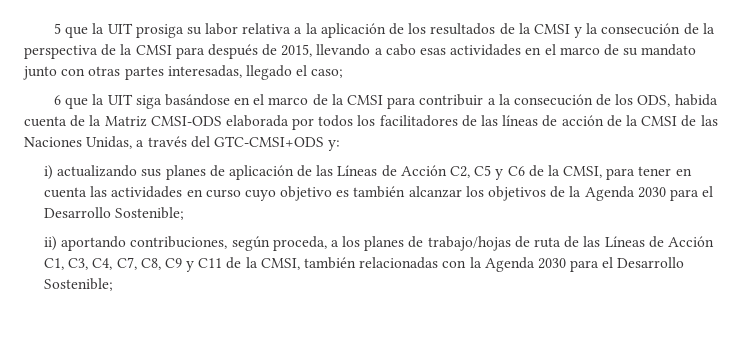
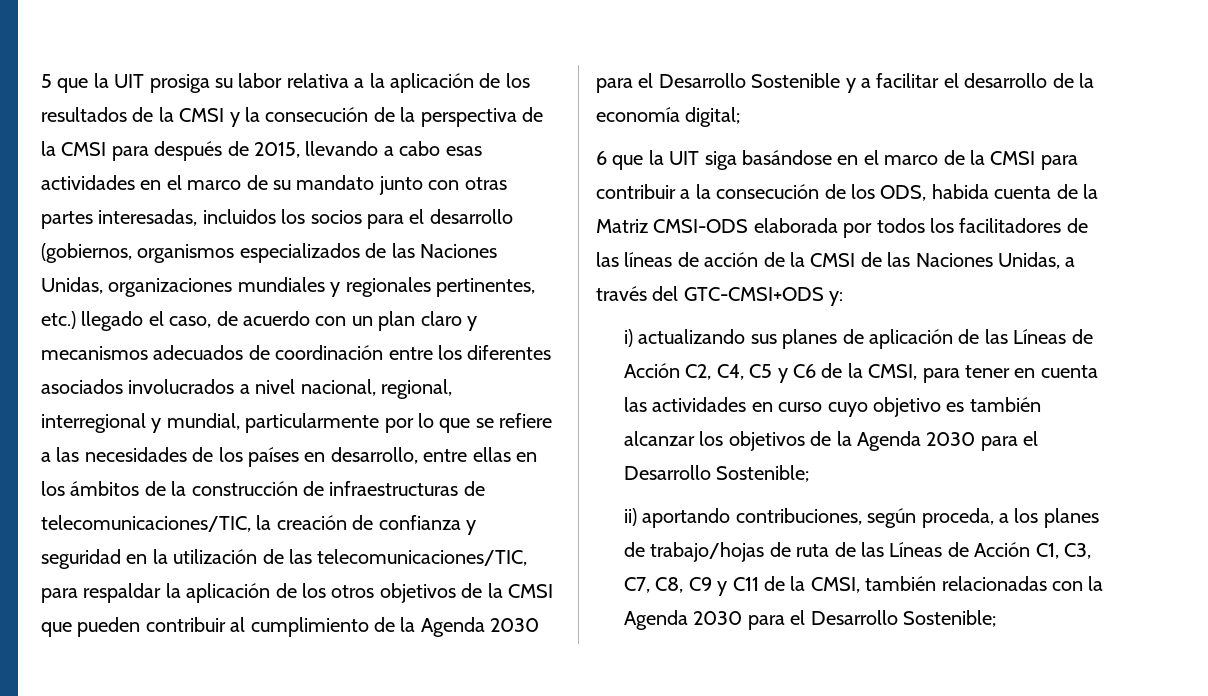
- 5 que la UIT prosiga su labor relativa a la aplicación de los resultados de la CMSI y la consecución de la perspectiva de la CMSI para después de 2015, llevando a cabo esas actividades en el marco de su mandato junto con otras partes interesadas, llegado el caso;
+ 5 que la UIT prosiga su labor relativa a la aplicación de los resultados de la CMSI y la consecución de la perspectiva de la CMSI para después de 2015, llevando a cabo esas actividades en el marco de su mandato junto con otras partes interesadas, incluidos los socios para el desarrollo (gobiernos, organismos especializados de las Naciones Unidas, organizaciones mundiales y regionales pertinentes, etc.) llegado el caso, de acuerdo con un plan claro y mecanismos adecuados de coordinación entre los diferentes asociados involucrados a nivel nacional, regional, interregional y mundial, particularmente por lo que se refiere a las necesidades de los países en desarrollo, entre ellas en los ámbitos de la construcción de infraestructuras de telecomunicaciones/TIC, la creación de confianza y seguridad en la utilización de las telecomunicaciones/TIC, para respaldar la aplicación de los otros objetivos de la CMSI que pueden contribuir al cumplimiento de la Agenda 2030 para el Desarrollo Sostenible y a facilitar el desarrollo de la economía digital;
- i) actualizando sus planes de aplicación de las Líneas de Acción C2, C5 y C6 de la CMSI, para tener en cuenta las actividades en curso cuyo objetivo es también alcanzar los objetivos de la Agenda 2030 para el Desarrollo Sostenible;
+ i) actualizando sus planes de aplicación de las Líneas de Acción C2, C4, C5 y C6 de la CMSI, para tener en cuenta las actividades en curso cuyo objetivo es también alcanzar los objetivos de la Agenda 2030 para el Desarrollo Sostenible;
- ii) aportando contribuciones, según proceda, a los planes de trabajo/hojas de ruta de las Líneas de Acción C1, C3, C4, C7, C8, C9 y C11 de la CMSI, también relacionadas con la Agenda 2030 para el Desarrollo Sostenible;
+ ii) aportando contribuciones, según proceda, a los planes de trabajo/hojas de ruta de las Líneas de Acción C1, C3, C7, C8, C9 y C11 de la CMSI, también relacionadas con la Agenda 2030 para el Desarrollo Sostenible;

